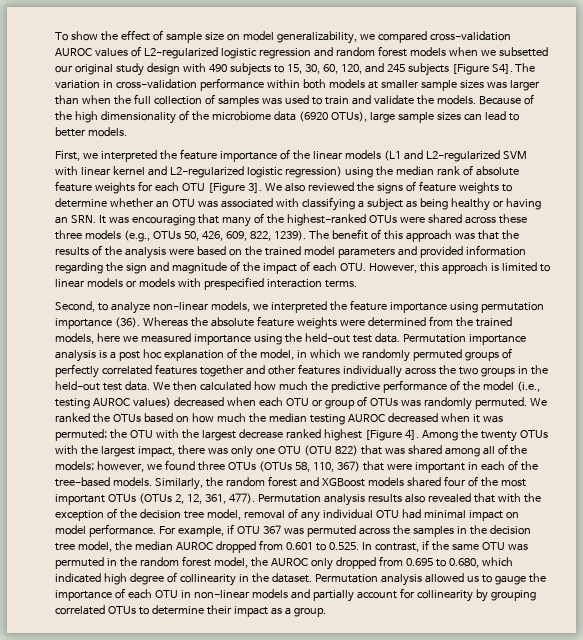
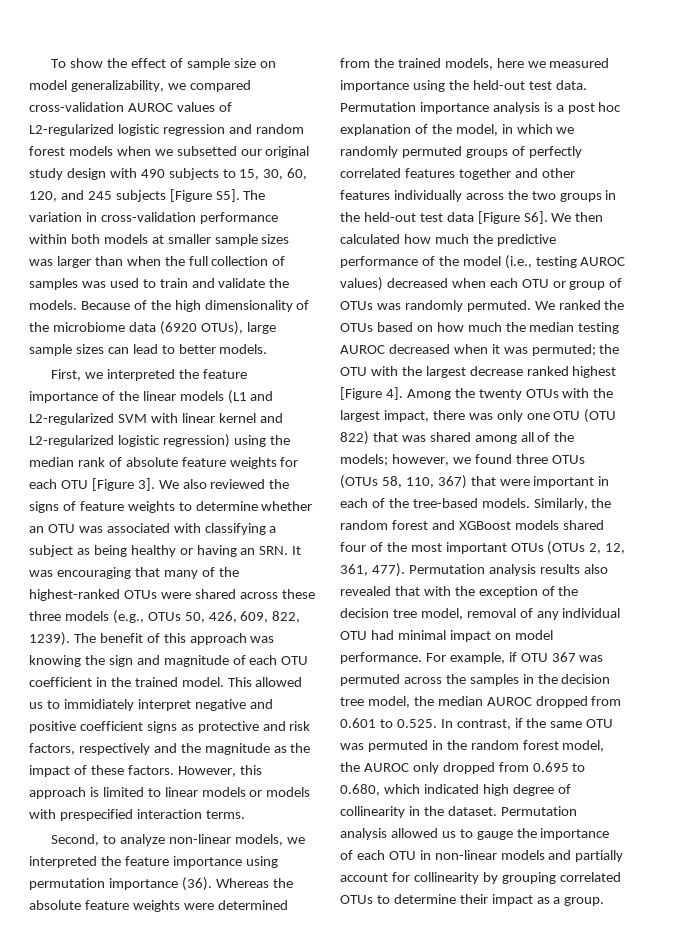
- To show the effect of sample size on model generalizability, we compared cross-validation AUROC values of L2-regularized logistic regression and random forest models when we subsetted our original study design with 490 subjects to 15, 30, 60, 120, and 245 subjects [Figure S4]. The variation in cross-validation performance within both models at smaller sample sizes was larger than when the full collection of samples was used to train and validate the models.
+ To show the effect of sample size on model generalizability, we compared cross-validation AUROC values of L2-regularized logistic regression and random forest models when we subsetted our original study design with 490 subjects to 15, 30, 60, 120, and 245 subjects [Figure S5]. The variation in cross-validation performance within both models at smaller sample sizes was larger than when the full collection of samples was used to train and validate the models.
- The benefit of this approach was that the results of the analysis were based on the trained model parameters and provided information regarding the sign and magnitude of the impact of each OTU. However, this approach is limited to linear models or models with prespecified interaction terms.
+ The benefit of this approach was knowing the sign and magnitude of each OTU coefficient in the trained model. This allowed us to immidiately interpret negative and positive coefficient signs as protective and risk factors, respectively and the magnitude as the impact of these factors. However, this approach is limited to linear models or models with prespecified interaction terms.
- Permutation importance analysis is a post hoc explanation of the model, in which we randomly permuted groups of perfectly correlated features together and other features individually across the two groups in the held-out test data. We then calculated how much the predictive performance of the model (i.e., testing AUROC values) decreased when each OTU or group of OTUs was randomly permuted.
+ Permutation importance analysis is a post hoc explanation of the model, in which we randomly permuted groups of perfectly correlated features together and other features individually across the two groups in the held-out test data [Figure S6]. We then calculated how much the predictive performance of the model (i.e., testing AUROC values) decreased when each OTU or group of OTUs was randomly permuted.

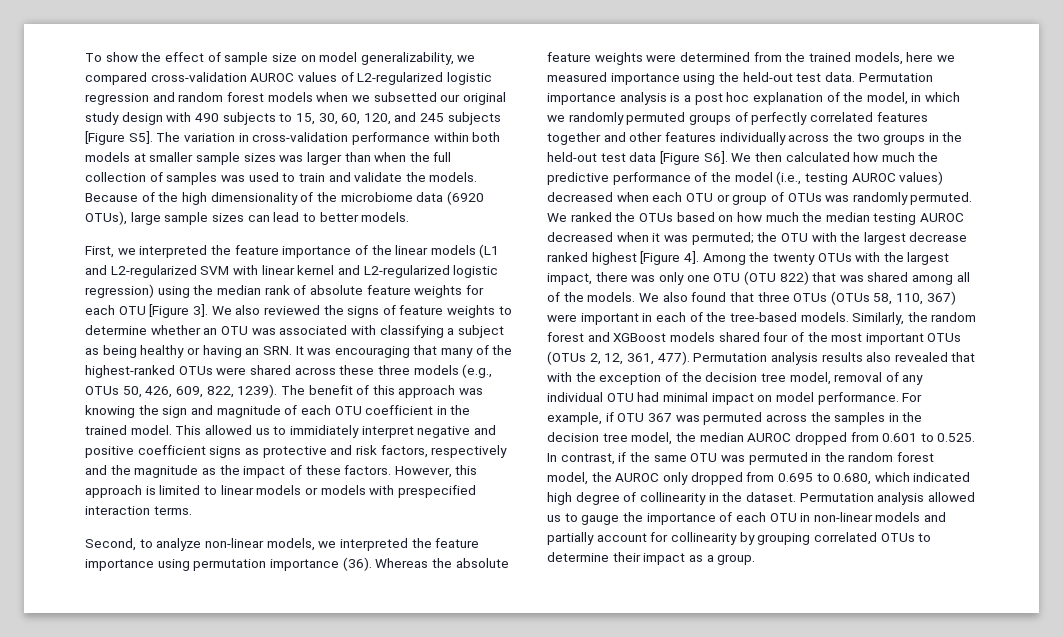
- Among the twenty OTUs with the largest impact, there was only one OTU (OTU 822) that was shared among all of the models; however, we found three OTUs (OTUs 58, 110, 367) that were important in each of the tree-based models.
+ Among the twenty OTUs with the largest impact, there was only one OTU (OTU 822) that was shared among all of the models. We also found that three OTUs (OTUs 58, 110, 367) were important in each of the tree-based models.

